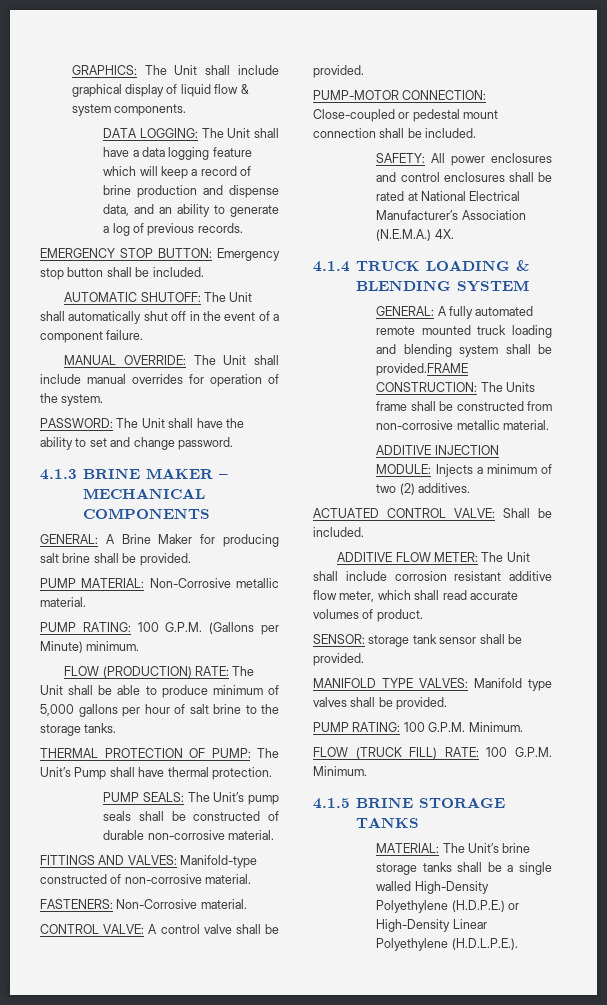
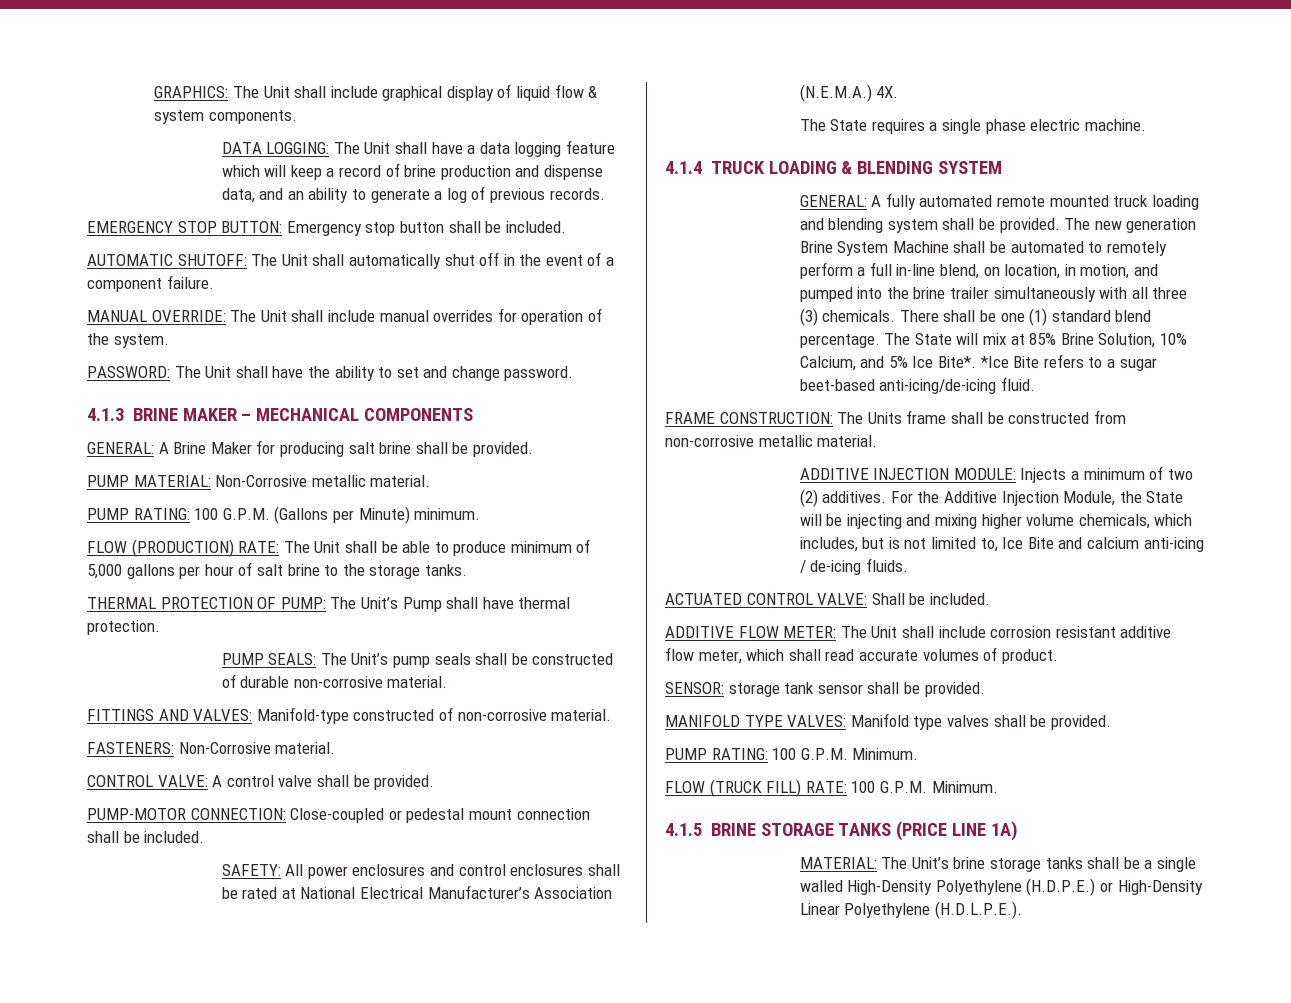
+ The State requires a single phase electric machine.
- GENERAL: A fully automated remote mounted truck loading and blending system shall be provided.FRAME CONSTRUCTION: The Units frame shall be constructed from non-corrosive metallic material.
+ GENERAL: A fully automated remote mounted truck loading and blending system shall be provided. The new generation Brine System Machine shall be automated to remotely perform a full in-line blend, on location, in motion, and pumped into the brine trailer simultaneously with all three (3) chemicals. There shall be one (1) standard blend percentage. The State will mix at 85% Brine Solution, 10% Calcium, and 5% Ice Bite*. *Ice Bite refers to a sugar beet-based anti-icing/de-icing fluid.
+ FRAME CONSTRUCTION: The Units frame shall be constructed from non-corrosive metallic material.
+ For the Additive Injection Module, the State will be injecting and mixing higher volume chemicals, which includes, but is not limited to, Ice Bite and calcium anti-icing / de-icing fluids.
- 4.1.5 BRINE STORAGE TANKS
+ 4.1.5 BRINE STORAGE TANKS (PRICE LINE 1A)

